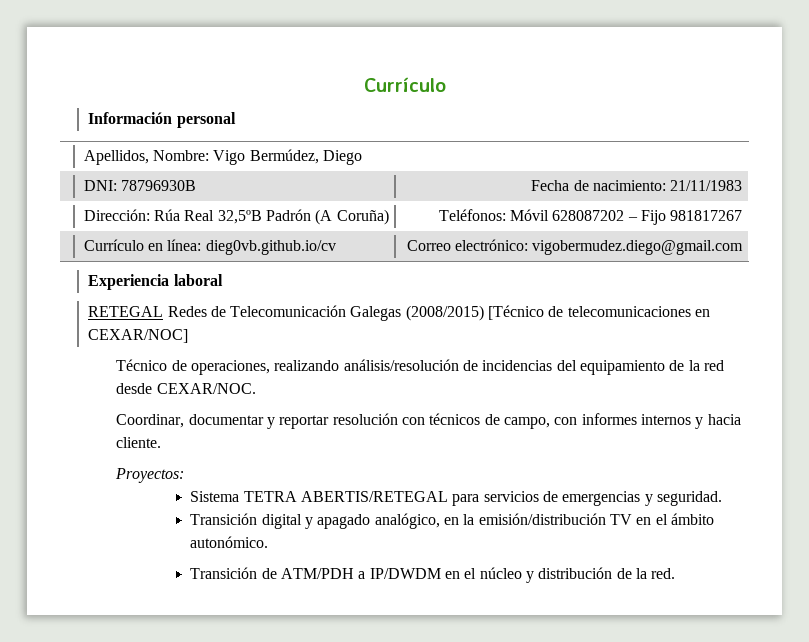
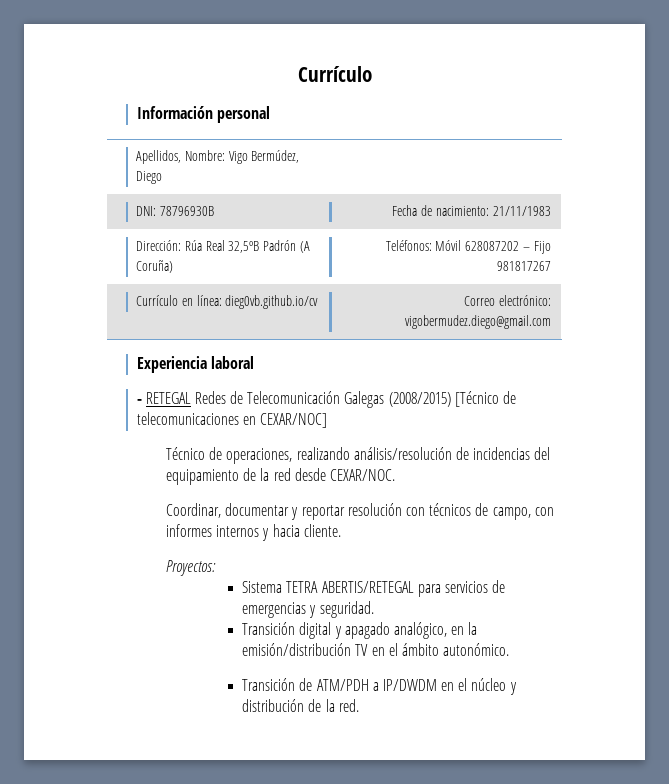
- RETEGAL Redes de Telecomunicación Galegas (2008/2015) [Técnico de telecomunicaciones en CEXAR/NOC]
+ - RETEGAL Redes de Telecomunicación Galegas (2008/2015) [Técnico de telecomunicaciones en CEXAR/NOC]

